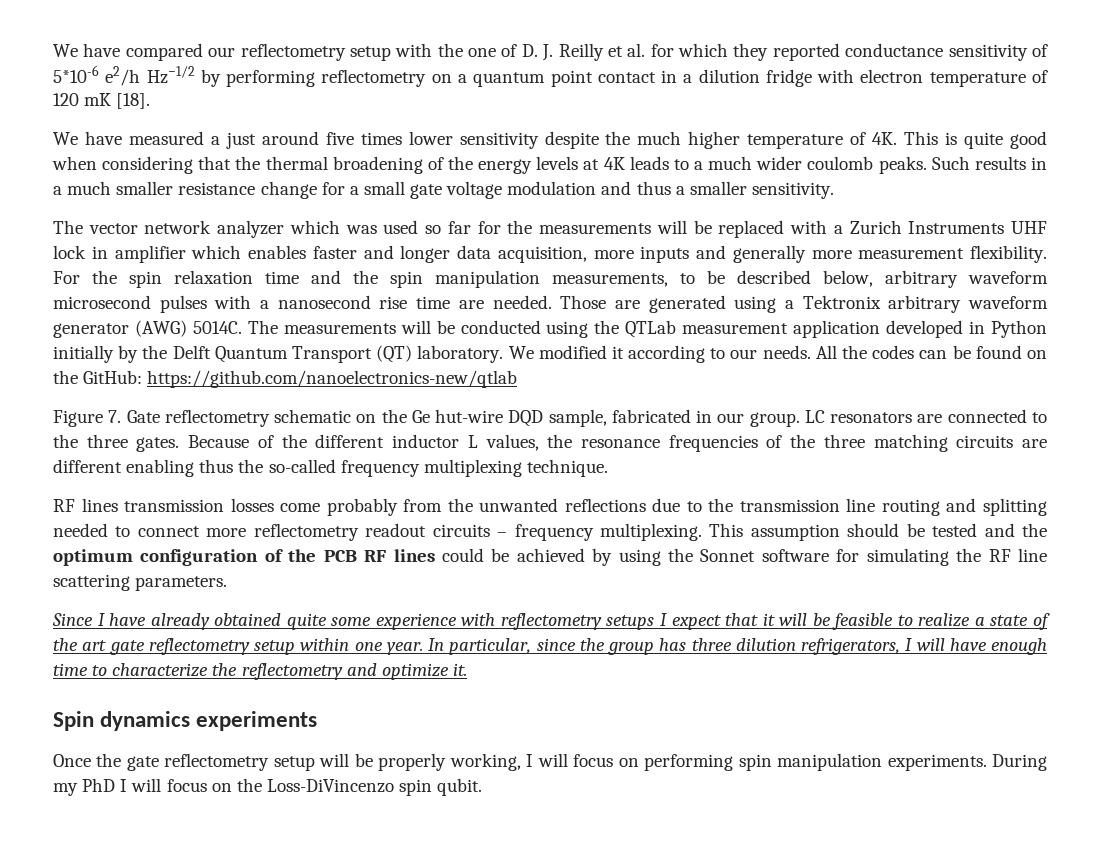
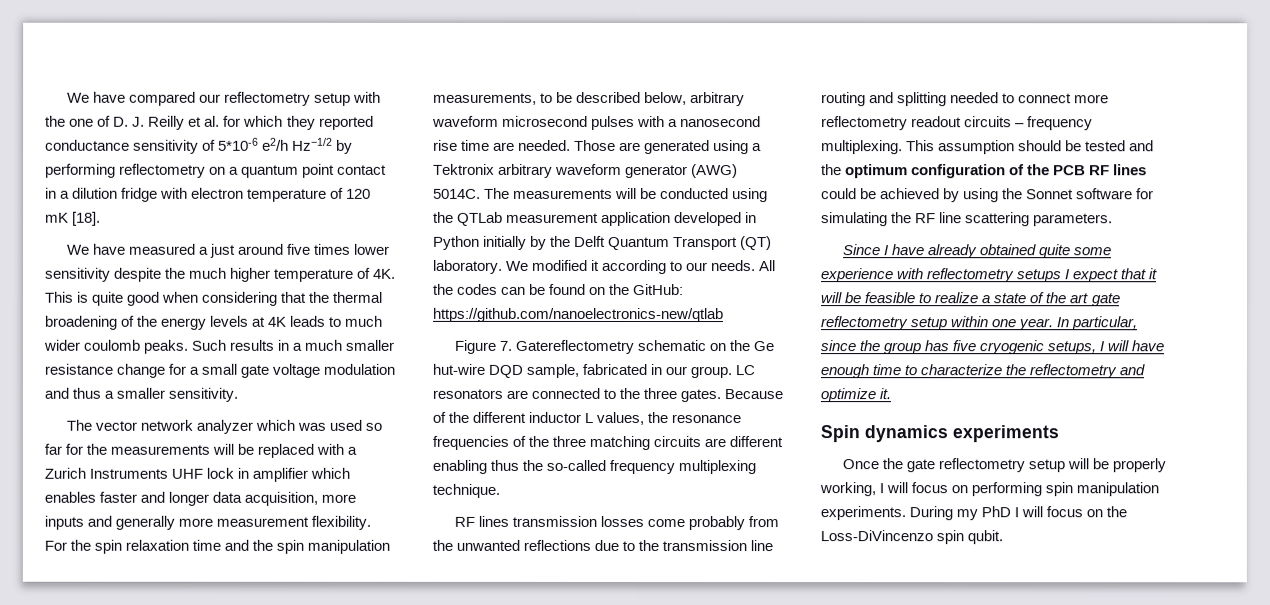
- This is quite good when considering that the thermal broadening of the energy levels at 4K leads to a much wider coulomb peaks.
+ This is quite good when considering that the thermal broadening of the energy levels at 4K leads to much wider coulomb peaks.
- Figure 7. Gate reflectometry schematic on the Ge hut-wire DQD sample, fabricated in our group.
+ Figure 7. Gatereflectometry schematic on the Ge hut-wire DQD sample, fabricated in our group.
- In particular, since the group has three dilution refrigerators, I will have enough time to characterize the reflectometry and optimize it.
+ In particular, since the group has five cryogenic setups, I will have enough time to characterize the reflectometry and optimize it.

